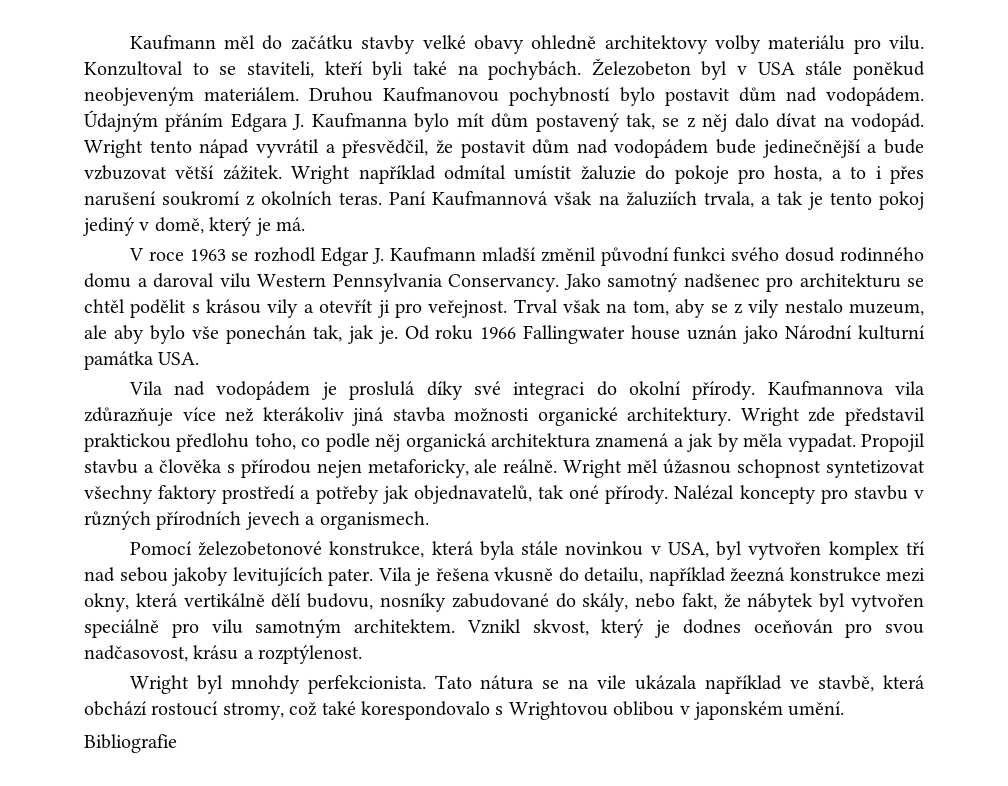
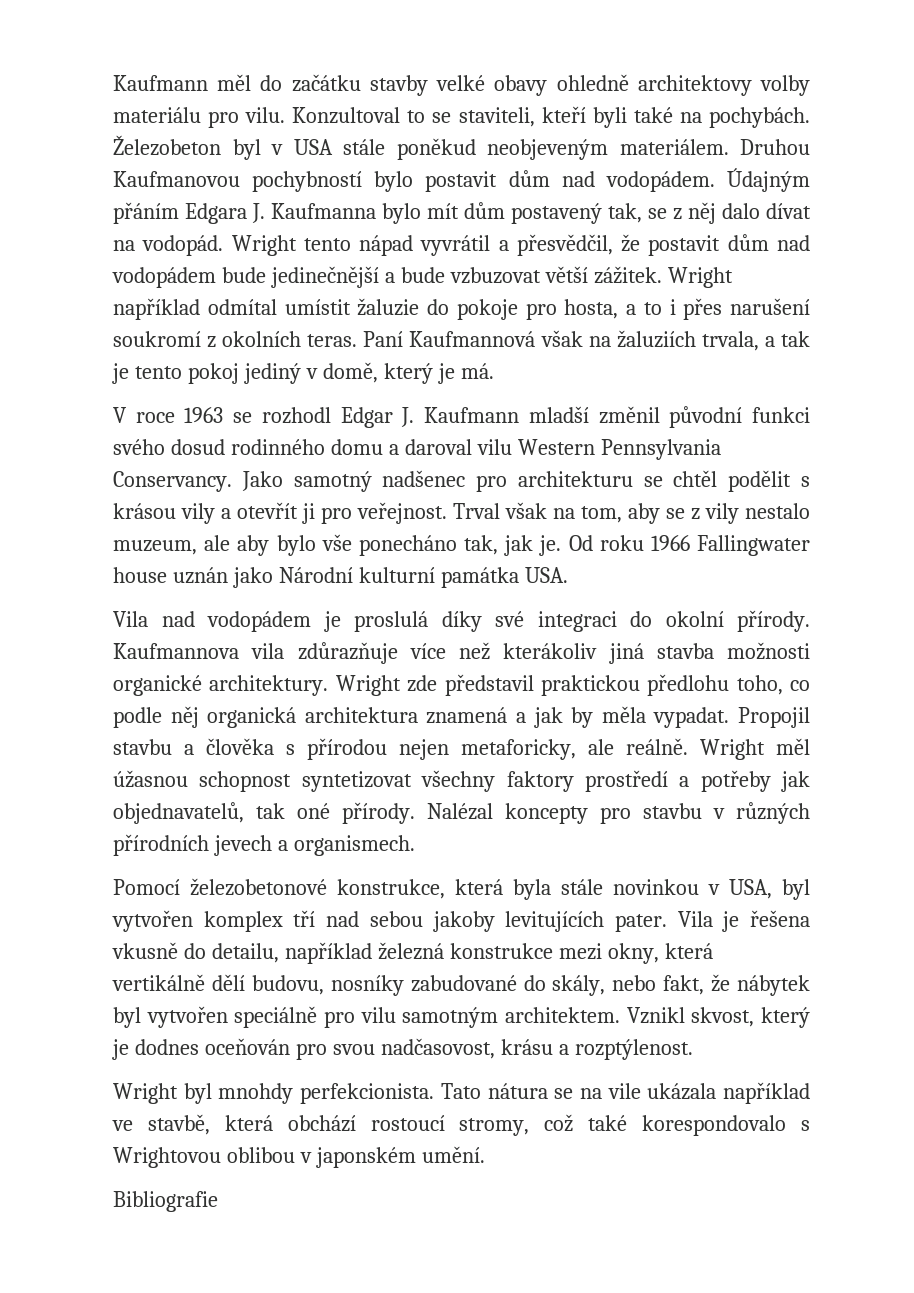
- Trval však na tom, aby se z vily nestalo muzeum, ale aby bylo vše ponechán tak, jak je.
+ Trval však na tom, aby se z vily nestalo muzeum, ale aby bylo vše ponecháno tak, jak je.
- Vila je řešena vkusně do detailu, například žeezná konstrukce mezi okny, která vertikálně dělí budovu, nosníky zabudované do skály, nebo fakt, že nábytek byl vytvořen speciálně pro vilu samotným architektem.
+ Vila je řešena vkusně do detailu, například železná konstrukce mezi okny, která vertikálně dělí budovu, nosníky zabudované do skály, nebo fakt, že nábytek byl vytvořen speciálně pro vilu samotným architektem.

